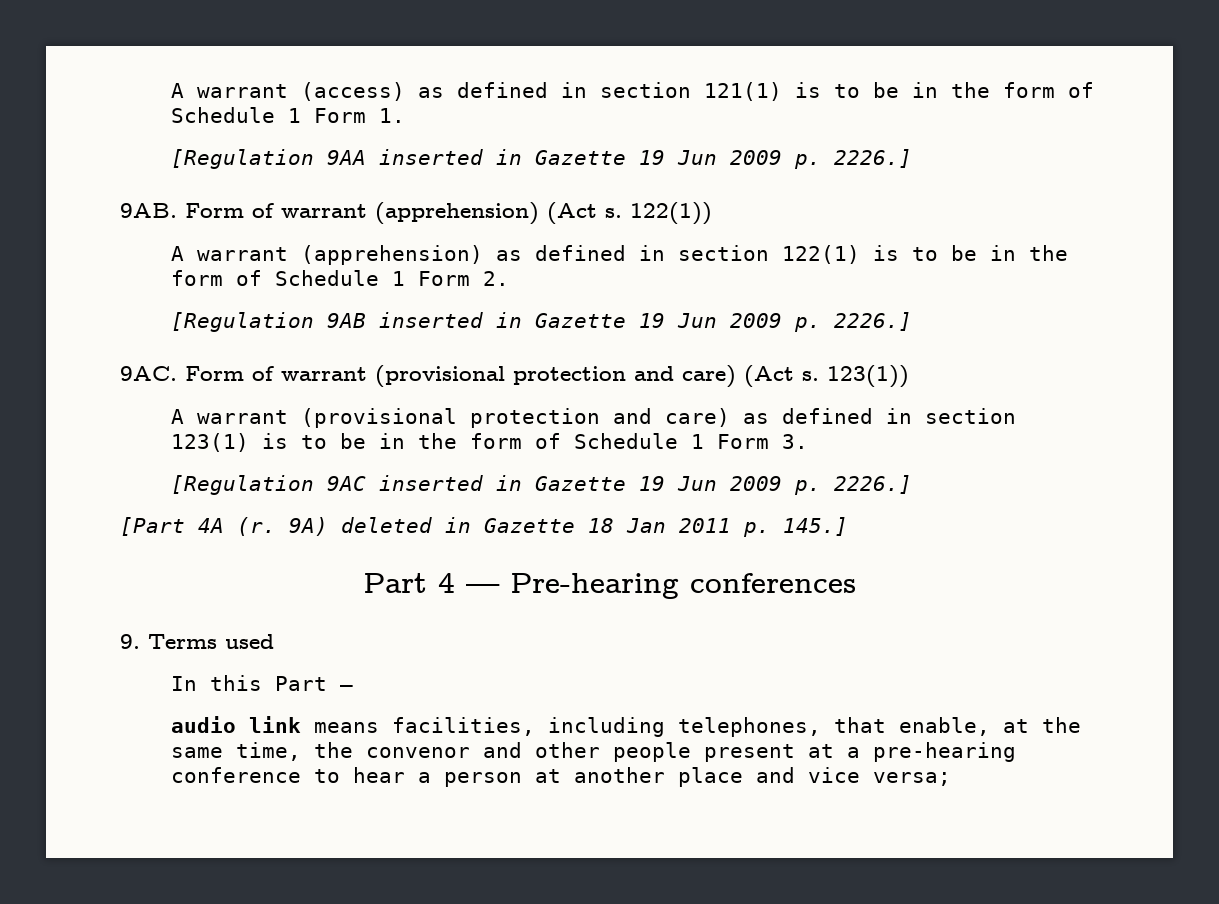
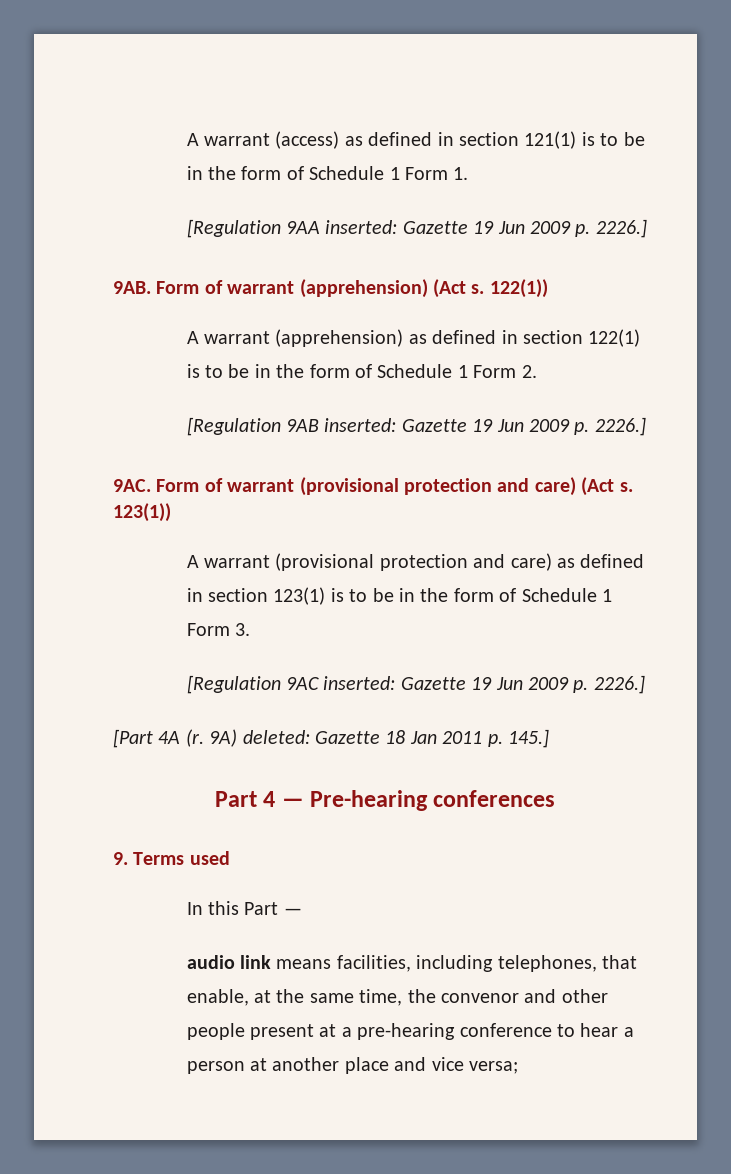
- [Regulation 9AA inserted in Gazette 19 Jun 2009 p. 2226.]
+ [Regulation 9AA inserted: Gazette 19 Jun 2009 p. 2226.]
- [Regulation 9AB inserted in Gazette 19 Jun 2009 p. 2226.]
+ [Regulation 9AB inserted: Gazette 19 Jun 2009 p. 2226.]
- [Regulation 9AC inserted in Gazette 19 Jun 2009 p. 2226.]
+ [Regulation 9AC inserted: Gazette 19 Jun 2009 p. 2226.]
- 9A) deleted in Gazette 18 Jan 2011 p. 145.]
+ 9A) deleted: Gazette 18 Jan 2011 p. 145.]

